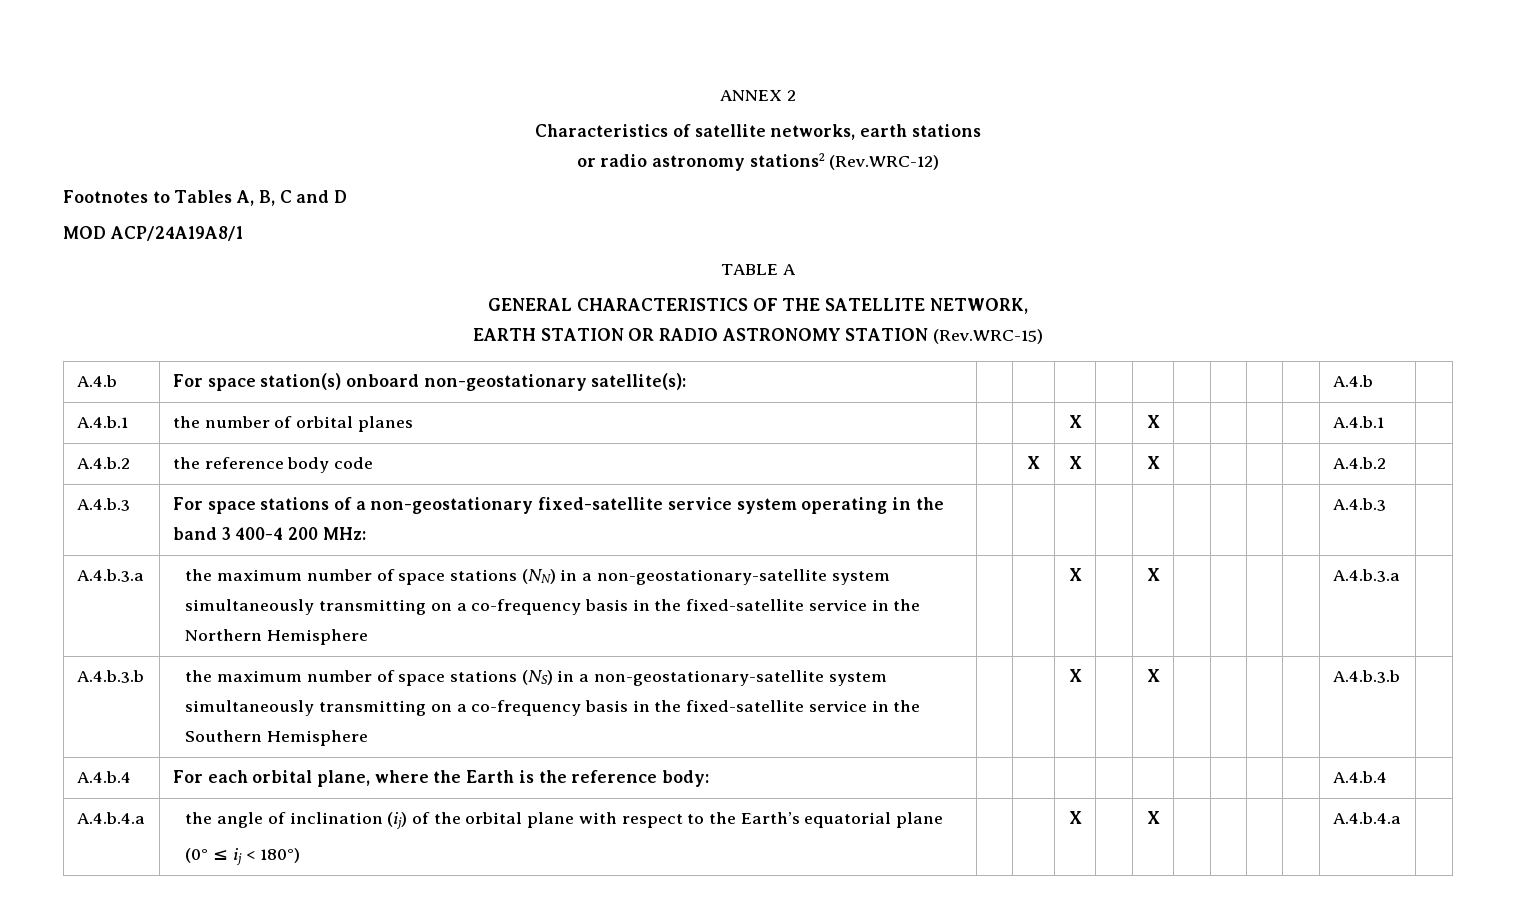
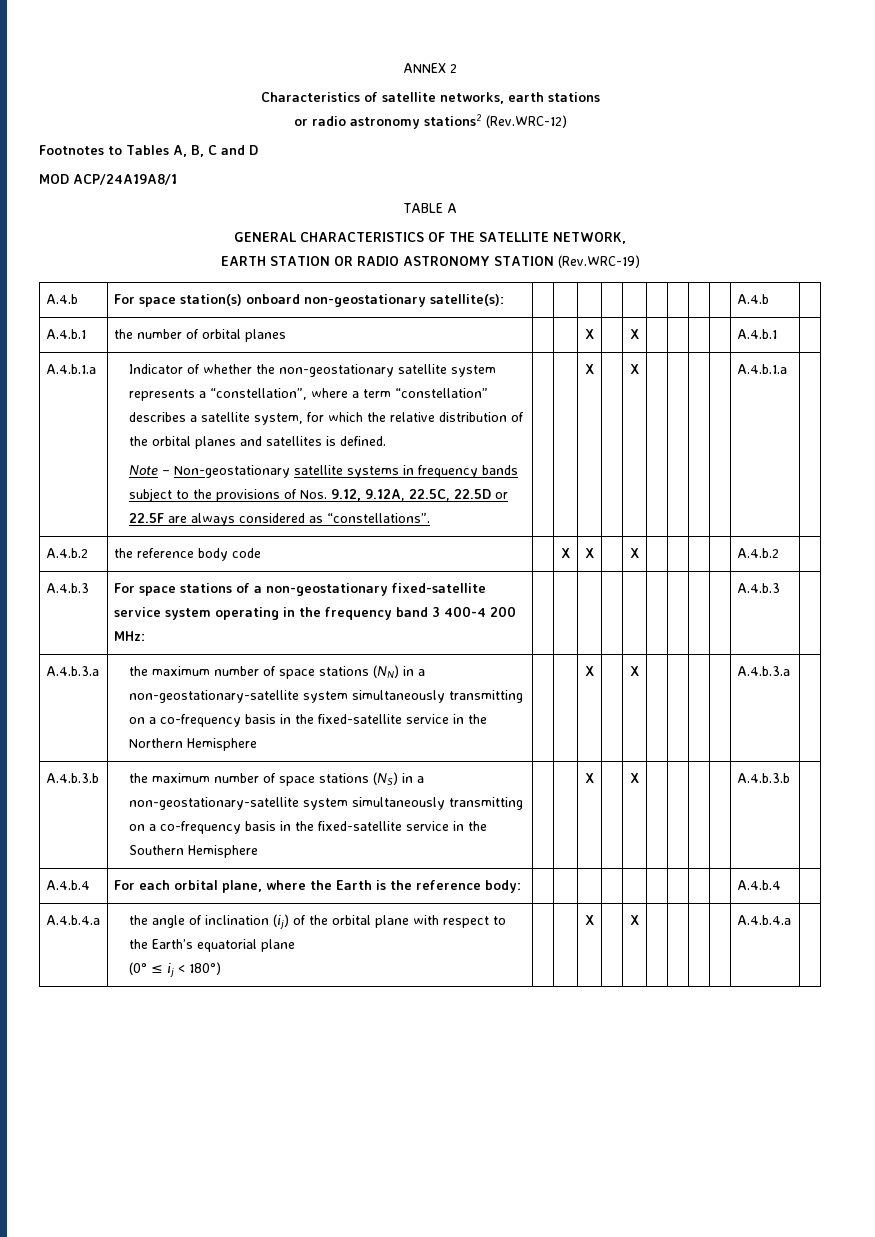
- EARTH STATION OR RADIO ASTRONOMY STATION (Rev.WRC-15)
+ EARTH STATION OR RADIO ASTRONOMY STATION (Rev.WRC-19)
+ A.4.b.1.a | Indicator of whether the non-geostationary satellite system represents a “constellation”, where a term “constellation” describes a satellite system, for which the relative distribution of the orbital planes and satellites is defined.
+ Note – Non-geostationary satellite systems in frequency bands subject to the provisions of Nos. 9.12, 9.12A, 22.5C, 22.5D or 22.5F are always considered as “constellations”. | | | X | | X | | | | | A.4.b.1.a
- A.4.b.3 | For space stations of a non-geostationary fixed-satellite service system operating in the band 3 400-4 200 MHz: | | | | | | | | | | A.4.b.3 |
+ A.4.b.3 | For space stations of a non-geostationary fixed-satellite service system operating in the frequency band 3 400-4 200 MHz: | | | | | | | | | | A.4.b.3 |

